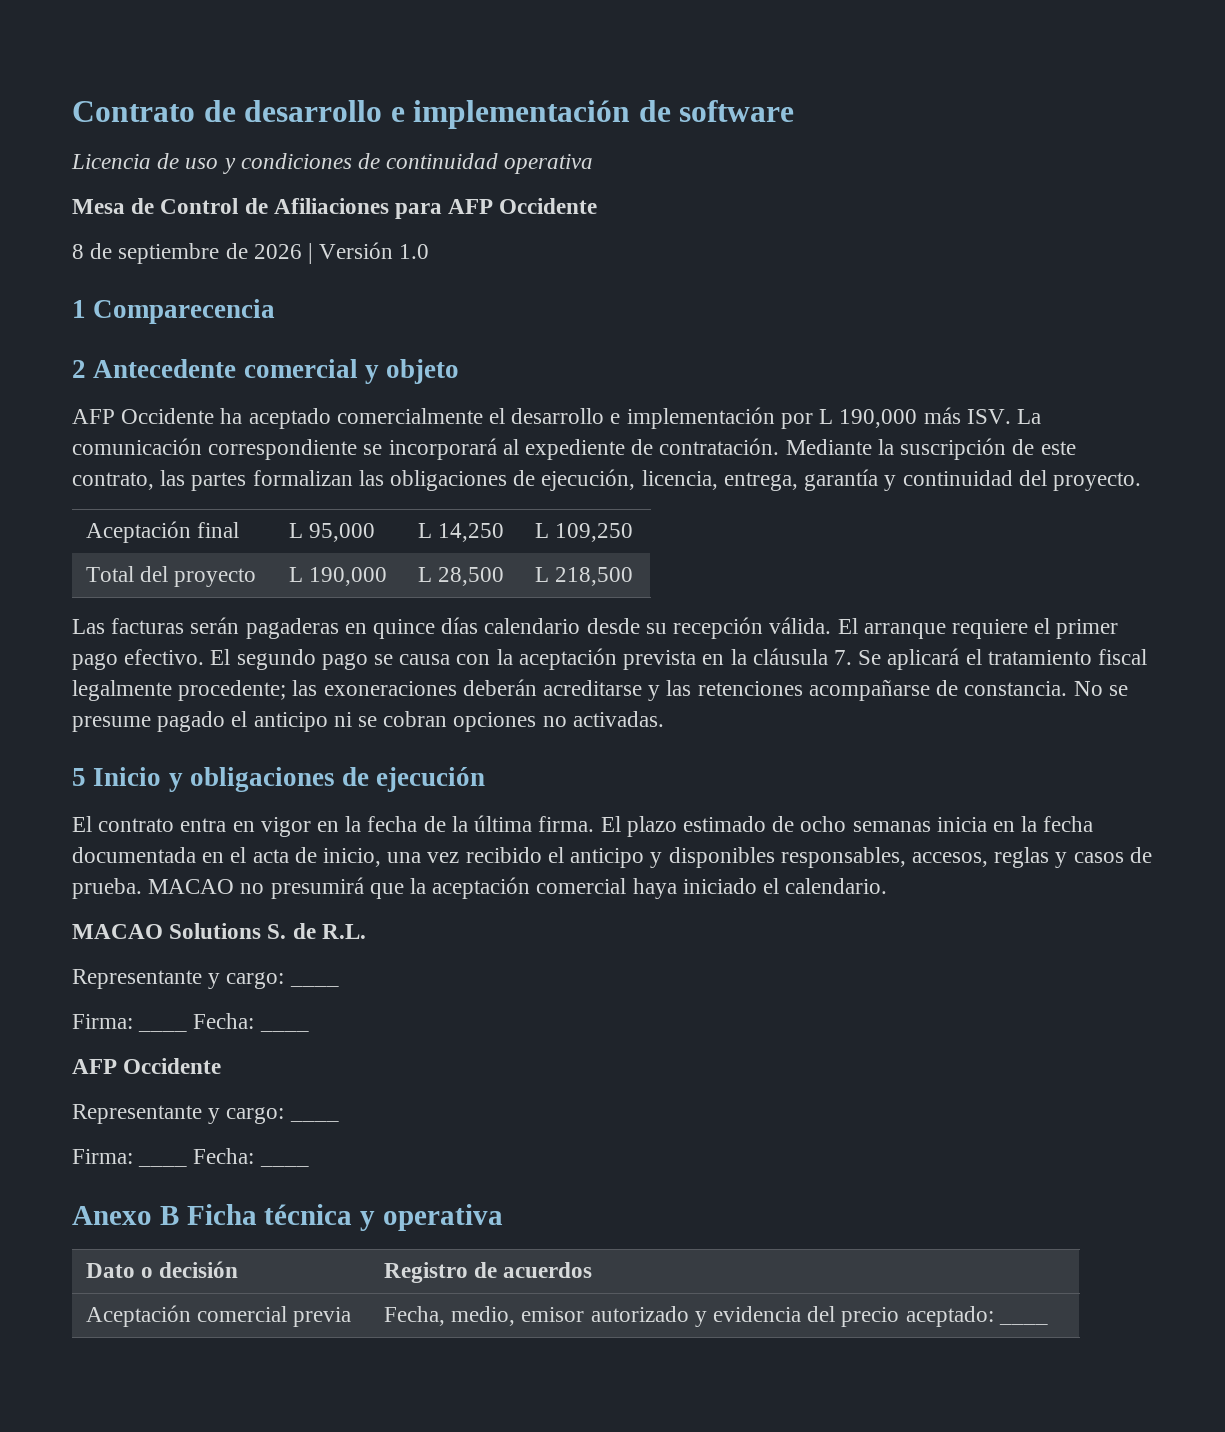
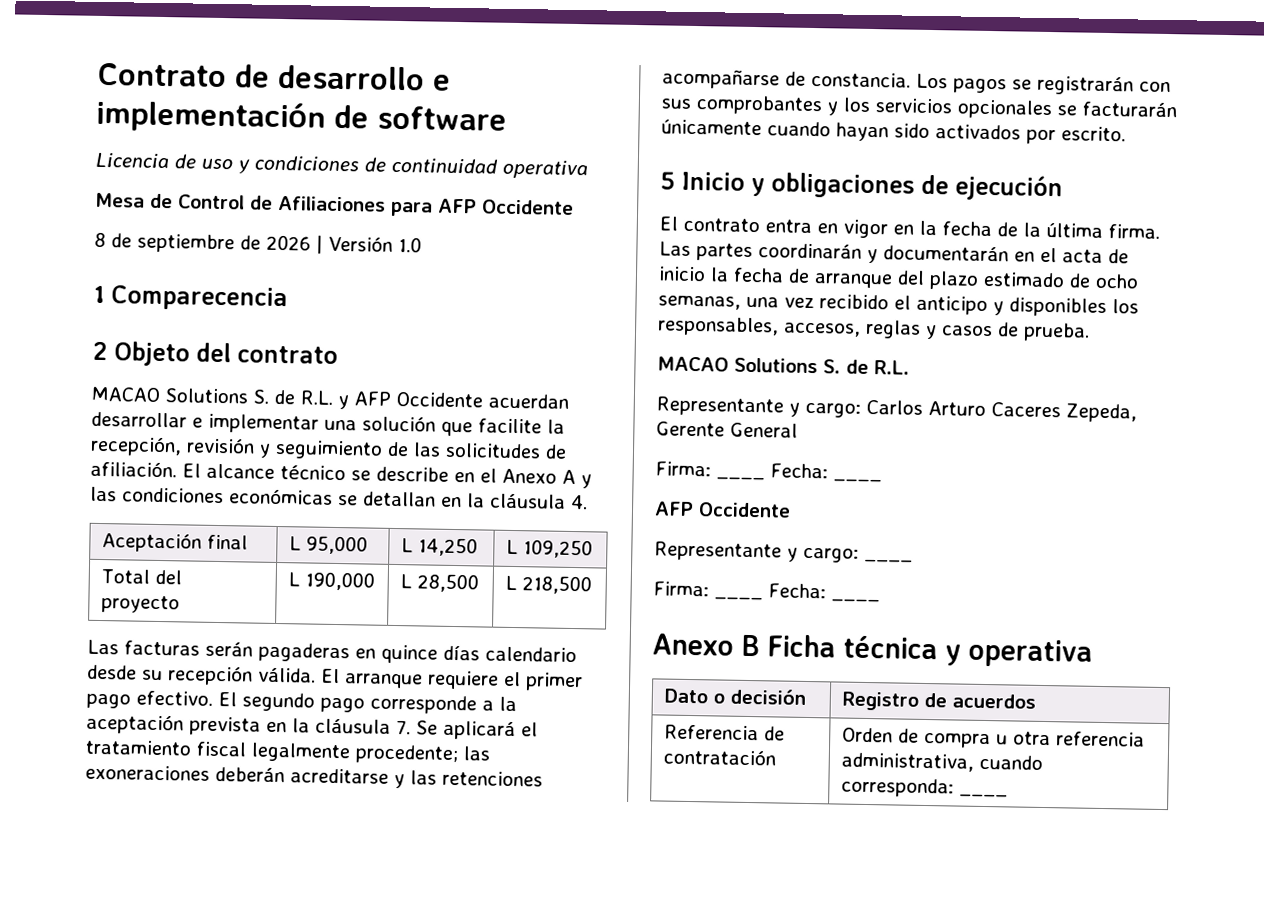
- 2 Antecedente comercial y objeto
- AFP Occidente ha aceptado comercialmente el desarrollo e implementación por L 190,000 más ISV. La comunicación correspondiente se incorporará al expediente de contratación. Mediante la suscripción de este contrato, las partes formalizan las obligaciones de ejecución, licencia, entrega, garantía y continuidad del proyecto.
+ 2 Objeto del contrato
+ MACAO Solutions S. de R.L. y AFP Occidente acuerdan desarrollar e implementar una solución que facilite la recepción, revisión y seguimiento de las solicitudes de afiliación. El alcance técnico se describe en el Anexo A y las condiciones económicas se detallan en la cláusula 4.
- El segundo pago se causa con la aceptación prevista en la cláusula 7. Se aplicará el tratamiento fiscal legalmente procedente; las exoneraciones deberán acreditarse y las retenciones acompañarse de constancia.
+ El segundo pago corresponde a la aceptación prevista en la cláusula 7. Se aplicará el tratamiento fiscal legalmente procedente; las exoneraciones deberán acreditarse y las retenciones acompañarse de constancia.
- No se presume pagado el anticipo ni se cobran opciones no activadas.
+ Los pagos se registrarán con sus comprobantes y los servicios opcionales se facturarán únicamente cuando hayan sido activados por escrito.
- El plazo estimado de ocho semanas inicia en la fecha documentada en el acta de inicio, una vez recibido el anticipo y disponibles responsables, accesos, reglas y casos de prueba. MACAO no presumirá que la aceptación comercial haya iniciado el calendario.
+ Las partes coordinarán y documentarán en el acta de inicio la fecha de arranque del plazo estimado de ocho semanas, una vez recibido el anticipo y disponibles los responsables, accesos, reglas y casos de prueba.
  MACAO Solutions S. de R.L.
- Representante y cargo: ____
+ Representante y cargo: Carlos Arturo Caceres Zepeda, Gerente General
- Aceptación comercial previa | Fecha, medio, emisor autorizado y evidencia del precio aceptado: ____
+ Referencia de contratación | Orden de compra u otra referencia administrativa, cuando corresponda: ____

